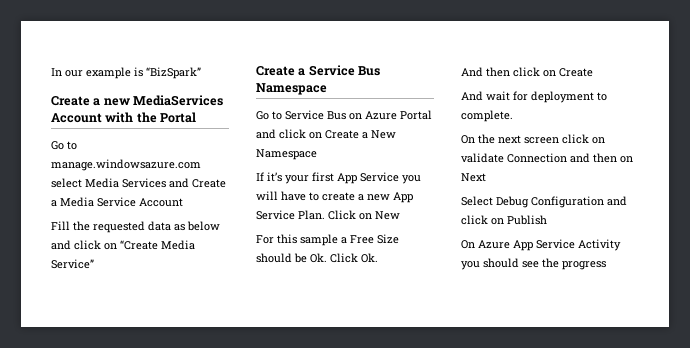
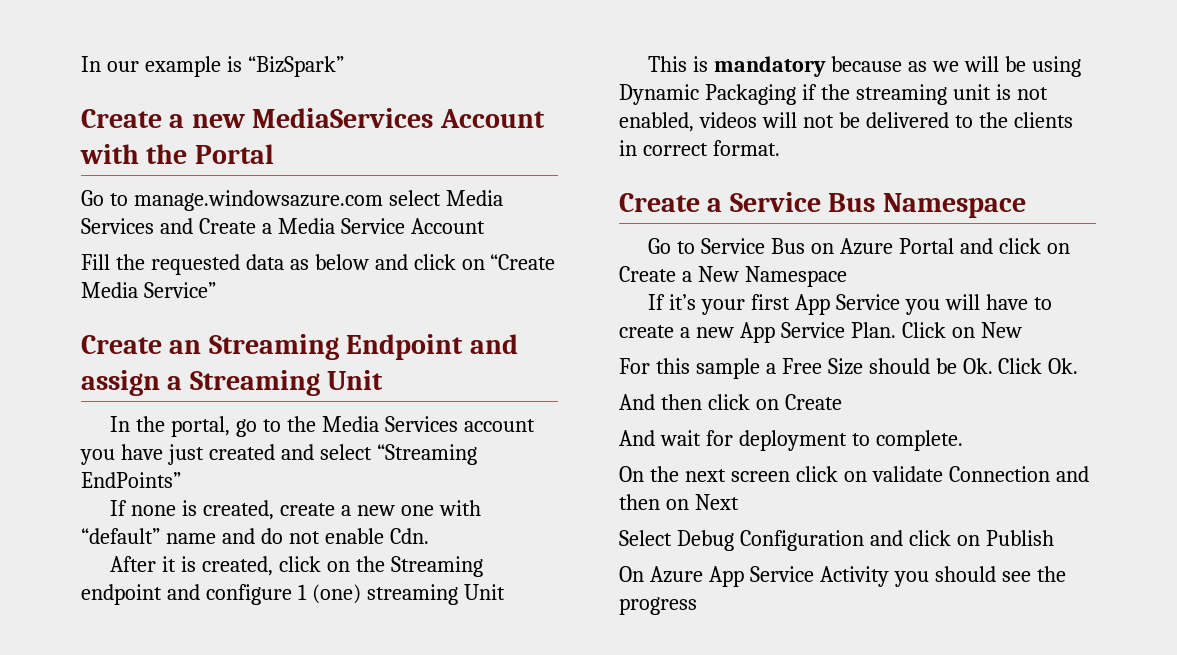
+ Create an Streaming Endpoint and assign a Streaming Unit
+ In the portal, go to the Media Services account you have just created and select “Streaming EndPoints”
+ If none is created, create a new one with “default” name and do not enable Cdn.
+ After it is created, click on the Streaming endpoint and configure 1 (one) streaming Unit
+ This is mandatory because as we will be using Dynamic Packaging if the streaming unit is not enabled, videos will not be delivered to the clients in correct format.

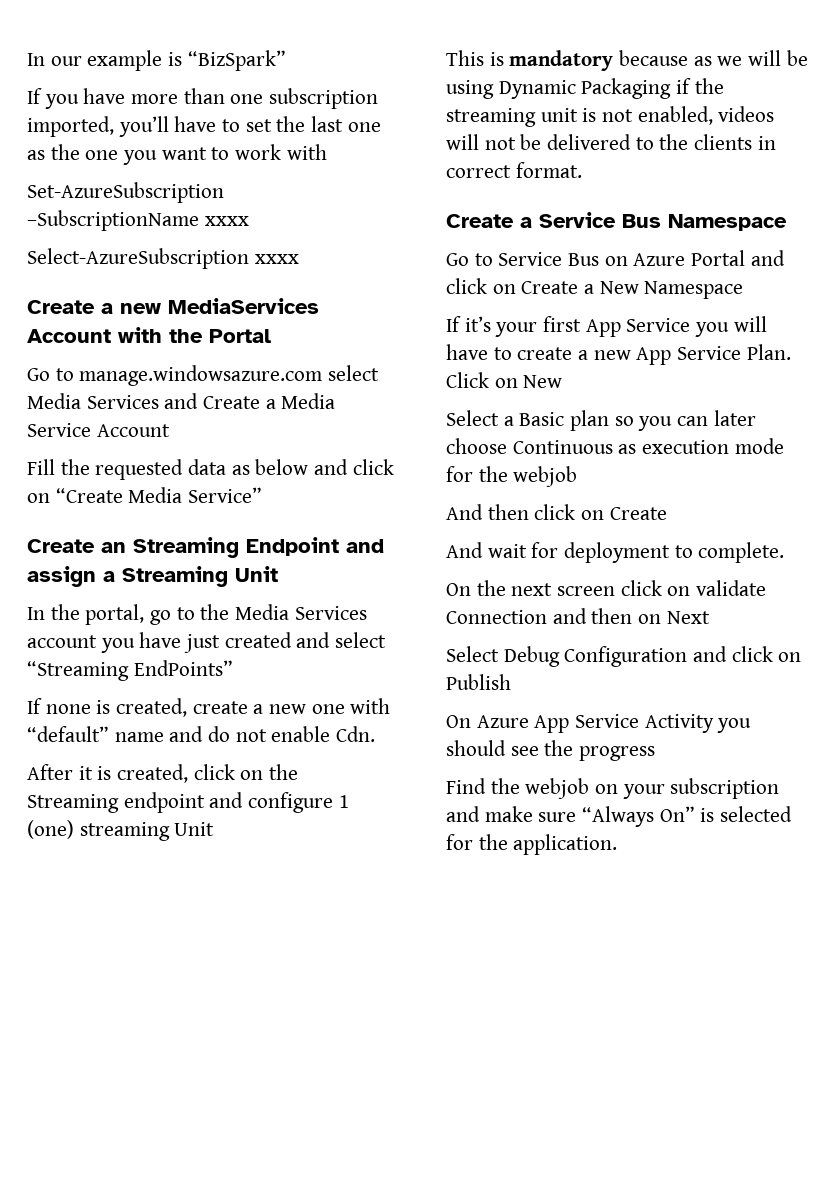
+ If you have more than one subscription imported, you’ll have to set the last one as the one you want to work with
+ Set-AzureSubscription –SubscriptionName xxxx
+ Select-AzureSubscription xxxx
- For this sample a Free Size should be Ok. Click Ok.
+ Select a Basic plan so you can later choose Continuous as execution mode for the webjob
+ Find the webjob on your subscription and make sure “Always On” is selected for the application.

